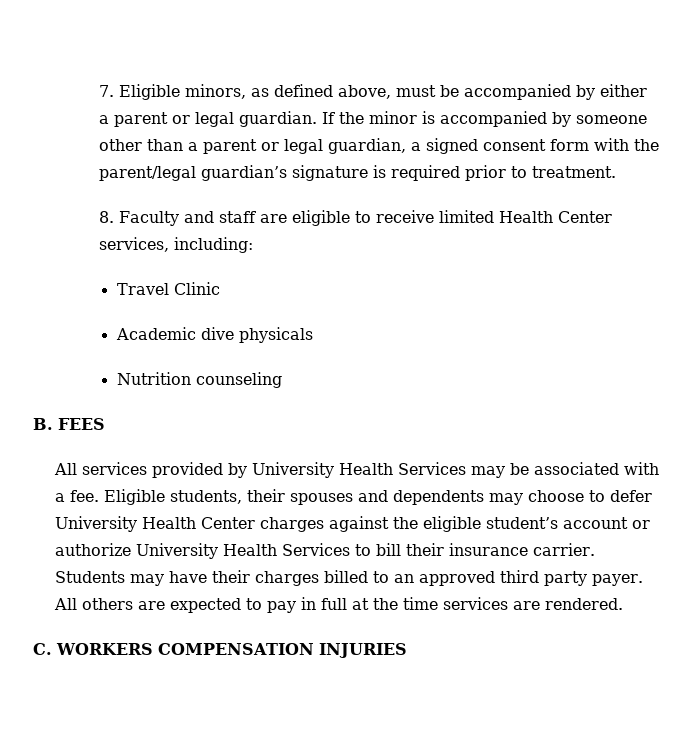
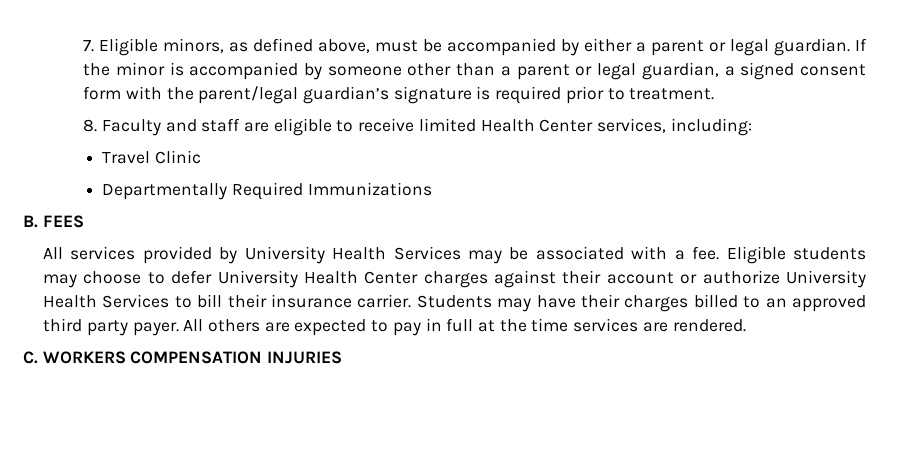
- Academic dive physicals
- Nutrition counseling
+ Departmentally Required Immunizations
- Eligible students, their spouses and dependents may choose to defer University Health Center charges against the eligible student’s account or authorize University Health Services to bill their insurance carrier.
+ Eligible students may choose to defer University Health Center charges against their account or authorize University Health Services to bill their insurance carrier.

